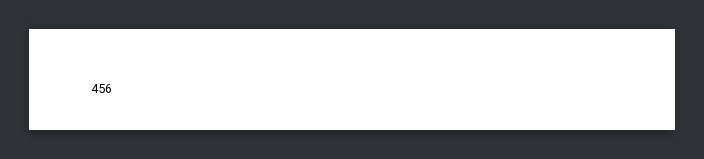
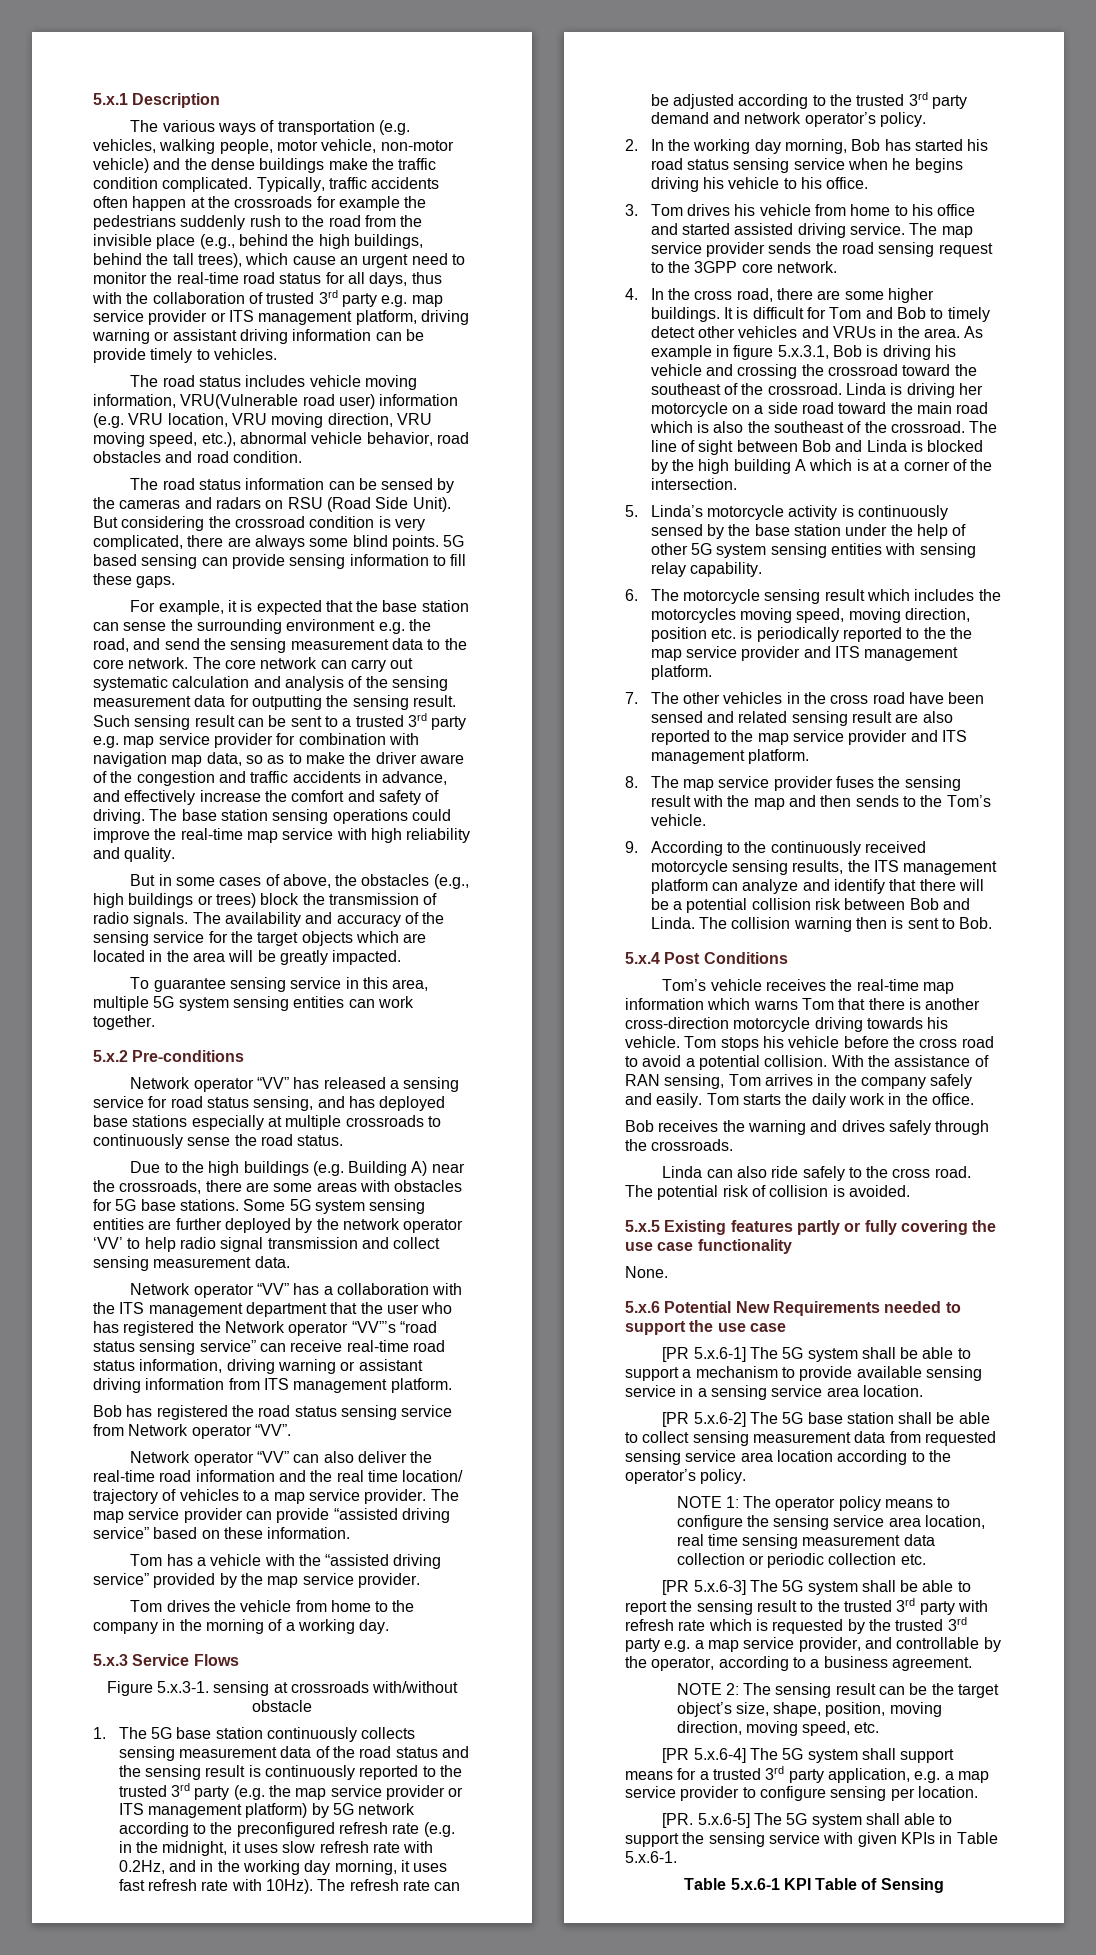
- 456
+ 5.x.1 Description
+ The various ways of transportation (e.g. vehicles, walking people, motor vehicle, non-motor vehicle) and the dense buildings make the traffic condition complicated. Typically, traffic accidents often happen at the crossroads for example the pedestrians suddenly rush to the road from the invisible place (e.g., behind the high buildings, behind the tall trees), which cause an urgent need to monitor the real-time road status for all days, thus with the collaboration of trusted 3rd party e.g. map service provider or ITS management platform, driving warning or assistant driving information can be provide timely to vehicles.
+ The road status includes vehicle moving information, VRU(Vulnerable road user) information (e.g. VRU location, VRU moving direction, VRU moving speed, etc.), abnormal vehicle behavior, road obstacles and road condition.
+ The road status information can be sensed by the cameras and radars on RSU (Road Side Unit). But considering the crossroad condition is very complicated, there are always some blind points. 5G based sensing can provide sensing information to fill these gaps.
+ For example, it is expected that the base station can sense the surrounding environment e.g. the road, and send the sensing measurement data to the core network. The core network can carry out systematic calculation and analysis of the sensing measurement data for outputting the sensing result. Such sensing result can be sent to a trusted 3rd party e.g. map service provider for combination with navigation map data, so as to make the driver aware of the congestion and traffic accidents in advance, and effectively increase the comfort and safety of driving. The base station sensing operations could improve the real-time map service with high reliability and quality.
+ But in some cases of above, the obstacles (e.g., high buildings or trees) block the transmission of radio signals. The availability and accuracy of the sensing service for the target objects which are located in the area will be greatly impacted.
+ To guarantee sensing service in this area, multiple 5G system sensing entities can work together.
+ 5.x.2 Pre-conditions
+ Network operator “VV” has released a sensing service for road status sensing, and has deployed base stations especially at multiple crossroads to continuously sense the road status.
+ Due to the high buildings (e.g. Building A) near the crossroads, there are some areas with obstacles for 5G base stations. Some 5G system sensing entities are further deployed by the network operator ‘VV’ to help radio signal transmission and collect sensing measurement data.
+ Network operator “VV” has a collaboration with the ITS management department that the user who has registered the Network operator “VV”’s “road status sensing service” can receive real-time road status information, driving warning or assistant driving information from ITS management platform.
+ Bob has registered the road status sensing service from Network operator “VV”.
+ Network operator “VV” can also deliver the real-time road information and the real time location/ trajectory of vehicles to a map service provider. The map service provider can provide “assisted driving service” based on these information.
+ Tom has a vehicle with the “assisted driving service” provided by the map service provider.
+ Tom drives the vehicle from home to the company in the morning of a working day.
+ 5.x.3 Service Flows
+ Figure 5.x.3-1. sensing at crossroads with/without obstacle
+ 1. The 5G base station continuously collects sensing measurement data of the road status and the sensing result is continuously reported to the trusted 3rd party (e.g. the map service provider or ITS management platform) by 5G network according to the preconfigured refresh rate (e.g. in the midnight, it uses slow refresh rate with 0.2Hz, and in the working day morning, it uses fast refresh rate with 10Hz). The refresh rate can be adjusted according to the trusted 3rd party demand and network operator’s policy.
+ 2. In the working day morning, Bob has started his road status sensing service when he begins driving his vehicle to his office.
+ 3. Tom drives his vehicle from home to his office and started assisted driving service. The map service provider sends the road sensing request to the 3GPP core network.
+ 4. In the cross road, there are some higher buildings. It is difficult for Tom and Bob to timely detect other vehicles and VRUs in the area. As example in figure 5.x.3.1, Bob is driving his vehicle and crossing the crossroad toward the southeast of the crossroad. Linda is driving her motorcycle on a side road toward the main road which is also the southeast of the crossroad. The line of sight between Bob and Linda is blocked by the high building A which is at a corner of the intersection.
+ 5. Linda’s motorcycle activity is continuously sensed by the base station under the help of other 5G system sensing entities with sensing relay capability.
+ 6. The motorcycle sensing result which includes the motorcycles moving speed, moving direction, position etc. is periodically reported to the the map service provider and ITS management platform.
+ 7. The other vehicles in the cross road have been sensed and related sensing result are also reported to the map service provider and ITS management platform.
+ 8. The map service provider fuses the sensing result with the map and then sends to the Tom’s vehicle.
+ 9. According to the continuously received motorcycle sensing results, the ITS management platform can analyze and identify that there will be a potential collision risk between Bob and Linda. The collision warning then is sent to Bob.
+ 5.x.4 Post Conditions
+ Tom’s vehicle receives the real-time map information which warns Tom that there is another cross-direction motorcycle driving towards his vehicle. Tom stops his vehicle before the cross road to avoid a potential collision. With the assistance of RAN sensing, Tom arrives in the company safely and easily. Tom starts the daily work in the office.
+ Bob receives the warning and drives safely through the crossroads.
+ Linda can also ride safely to the cross road. The potential risk of collision is avoided.
+ 5.x.5 Existing features partly or fully covering the use case functionality
+ None.
+ 5.x.6 Potential New Requirements needed to support the use case
+ [PR 5.x.6-1] The 5G system shall be able to support a mechanism to provide available sensing service in a sensing service area location.
+ [PR 5.x.6-2] The 5G base station shall be able to collect sensing measurement data from requested sensing service area location according to the operator’s policy.
+ NOTE 1: The operator policy means to configure the sensing service area location, real time sensing measurement data collection or periodic collection etc.
+ [PR 5.x.6-3] The 5G system shall be able to report the sensing result to the trusted 3rd party with refresh rate which is requested by the trusted 3rd party e.g. a map service provider, and controllable by the operator, according to a business agreement.
+ NOTE 2: The sensing result can be the target object’s size, shape, position, moving direction, moving speed, etc.
+ [PR 5.x.6-4] The 5G system shall support means for a trusted 3rd party application, e.g. a map service provider to configure sensing per location.
+ [PR. 5.x.6-5] The 5G system shall able to support the sensing service with given KPIs in Table 5.x.6-1.
+ Table 5.x.6-1 KPI Table of Sensing

